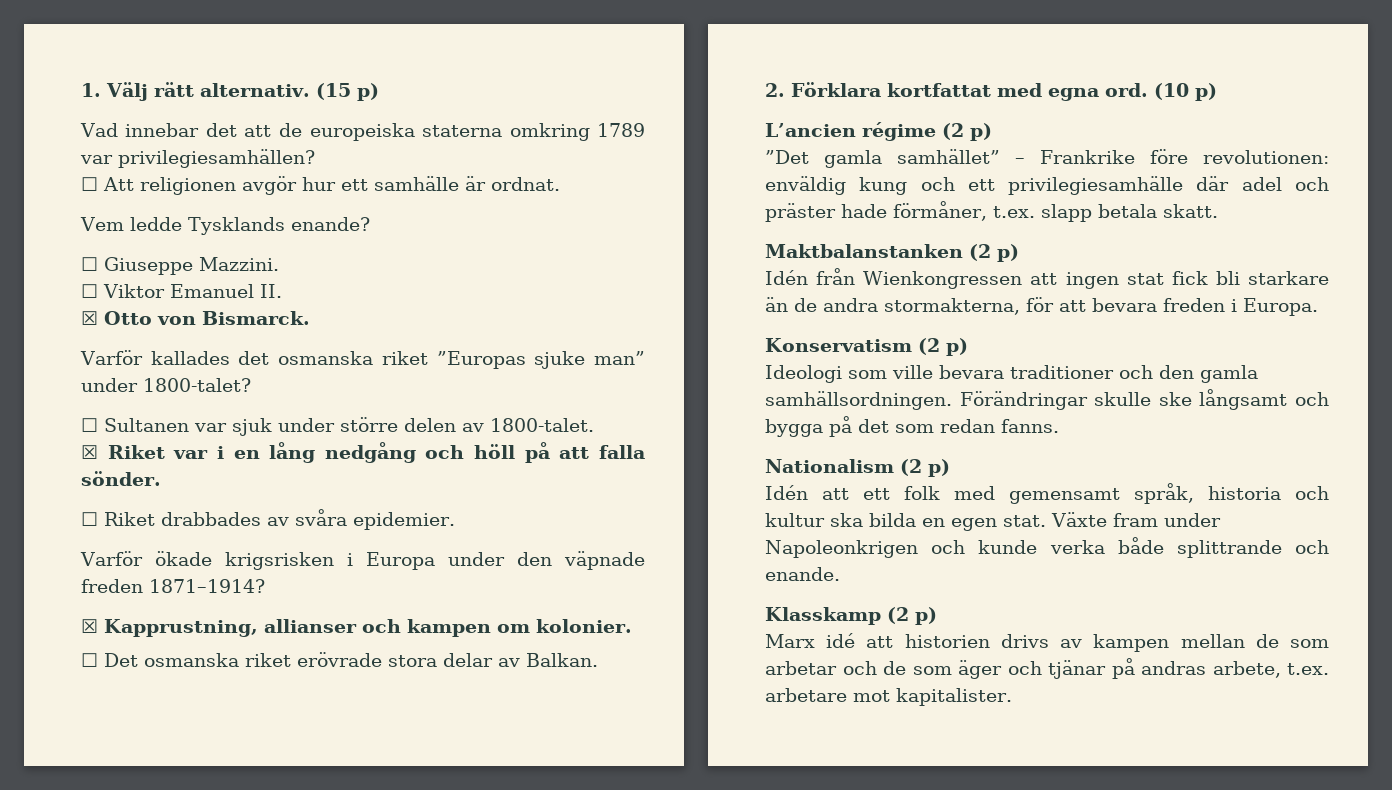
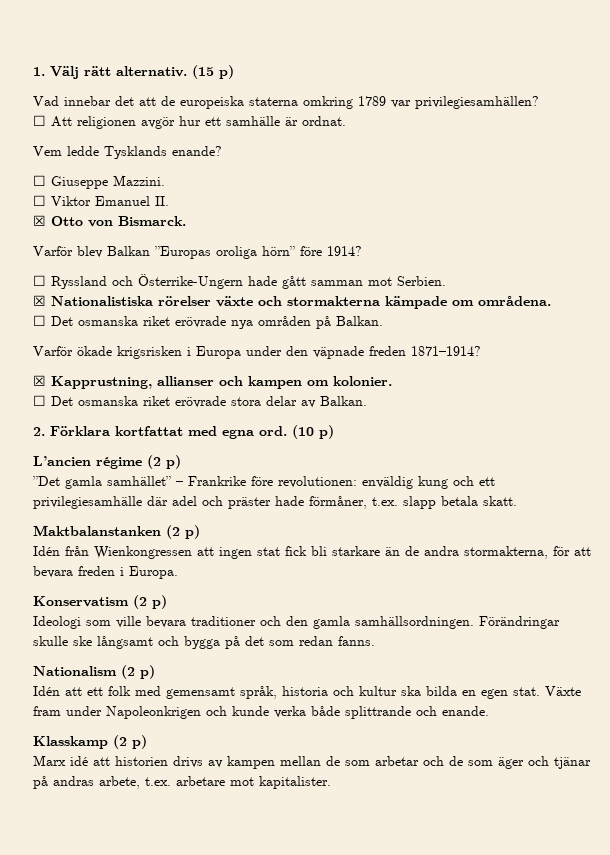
- Varför kallades det osmanska riket ”Europas sjuke man” under 1800-talet?
- ☐ Sultanen var sjuk under större delen av 1800-talet.
- ☒ Riket var i en lång nedgång och höll på att falla sönder.
- ☐ Riket drabbades av svåra epidemier.
+ Varför blev Balkan ”Europas oroliga hörn” före 1914?
+ ☐ Ryssland och Österrike-Ungern hade gått samman mot Serbien.
+ ☒ Nationalistiska rörelser växte och stormakterna kämpade om områdena.
+ ☐ Det osmanska riket erövrade nya områden på Balkan.

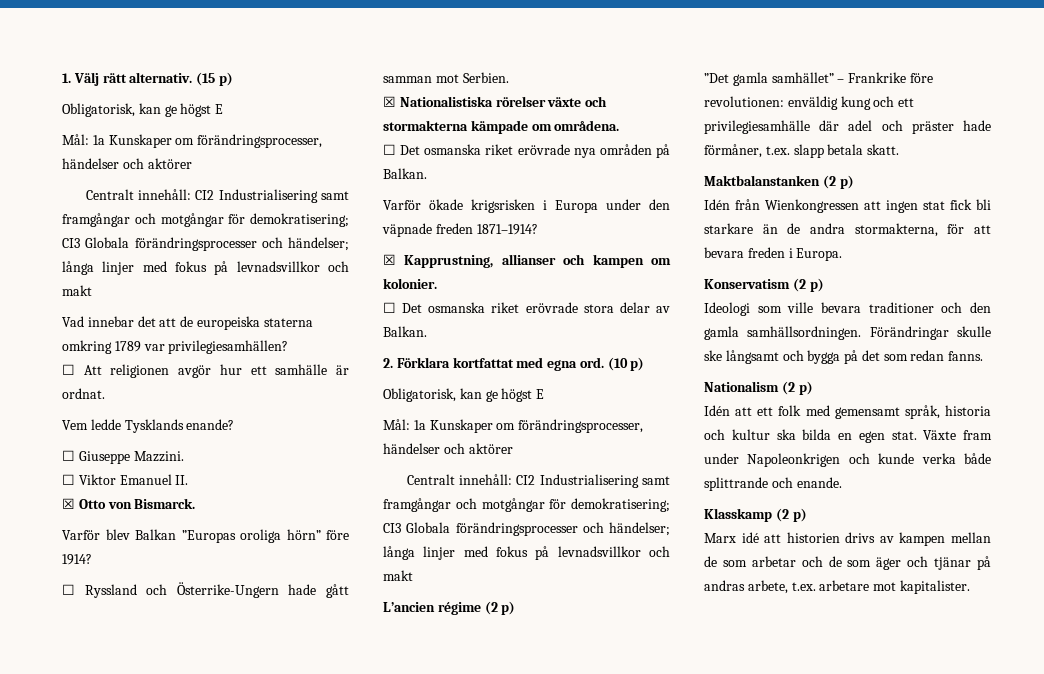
  (15 p)
+ Obligatorisk, kan ge högst E
+ Mål: 1a Kunskaper om förändringsprocesser, händelser och aktörer
+ Centralt innehåll: CI2 Industrialisering samt framgångar och motgångar för demokratisering; CI3 Globala förändringsprocesser och händelser; långa linjer med fokus på levnadsvillkor och makt
  (10 p)
+ Obligatorisk, kan ge högst E
+ Mål: 1a Kunskaper om förändringsprocesser, händelser och aktörer
+ Centralt innehåll: CI2 Industrialisering samt framgångar och motgångar för demokratisering; CI3 Globala förändringsprocesser och händelser; långa linjer med fokus på levnadsvillkor och makt

